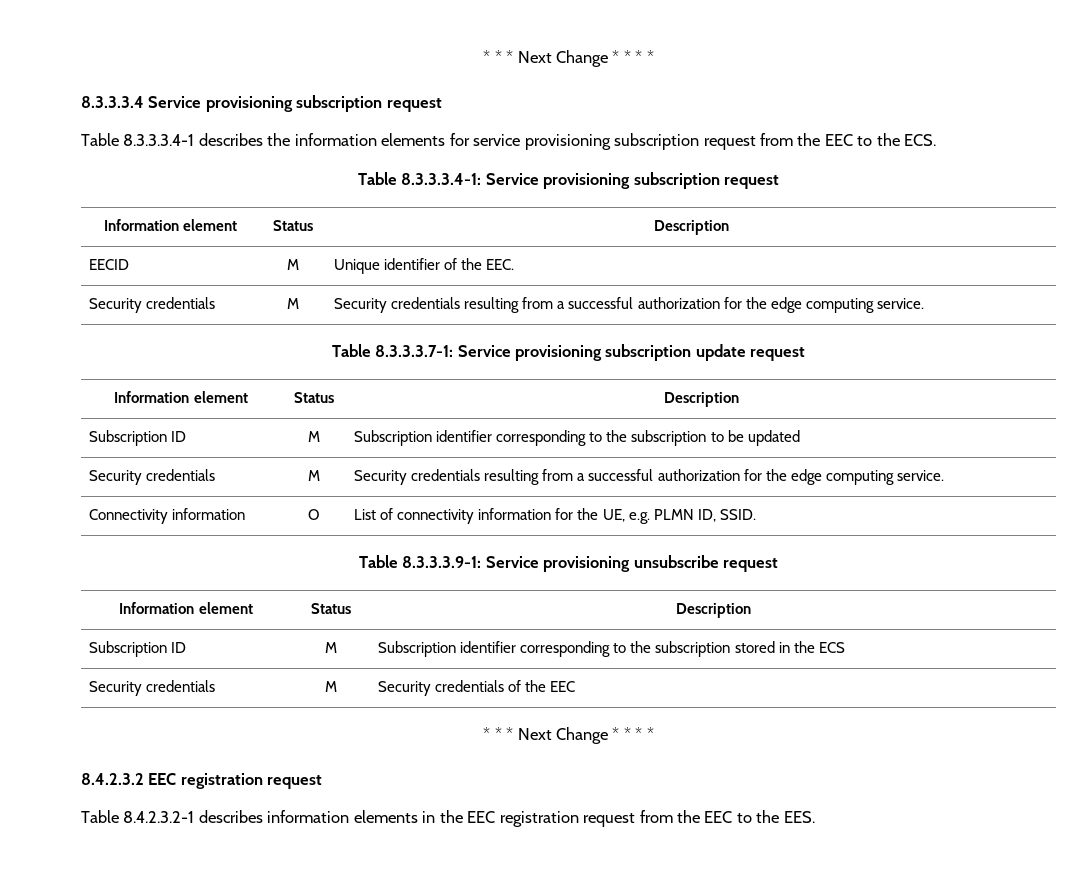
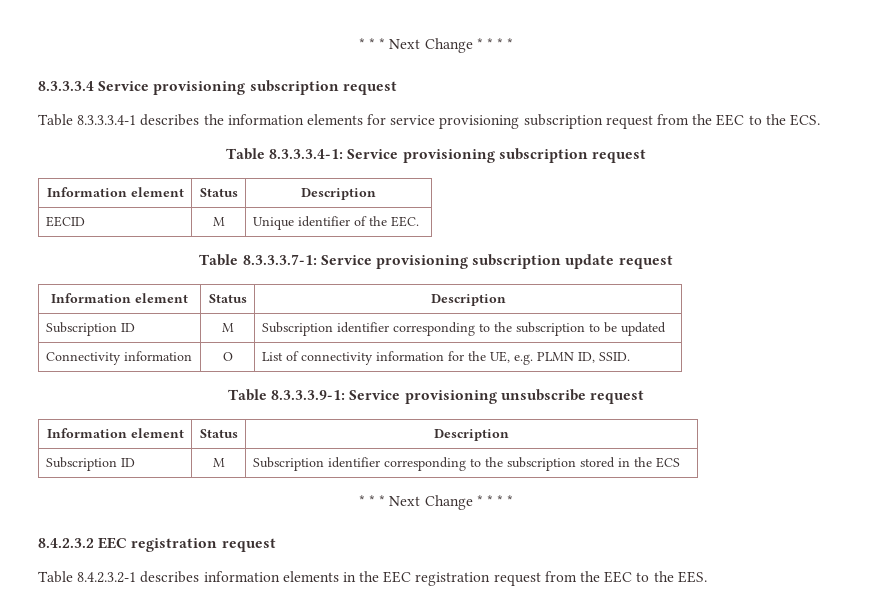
  EECID | M | Unique identifier of the EEC.
- Security credentials | M | Security credentials resulting from a successful authorization for the edge computing service.
  Subscription ID | M | Subscription identifier corresponding to the subscription to be updated
- Security credentials | M | Security credentials resulting from a successful authorization for the edge computing service.
- Security credentials | M | Security credentials of the EEC

